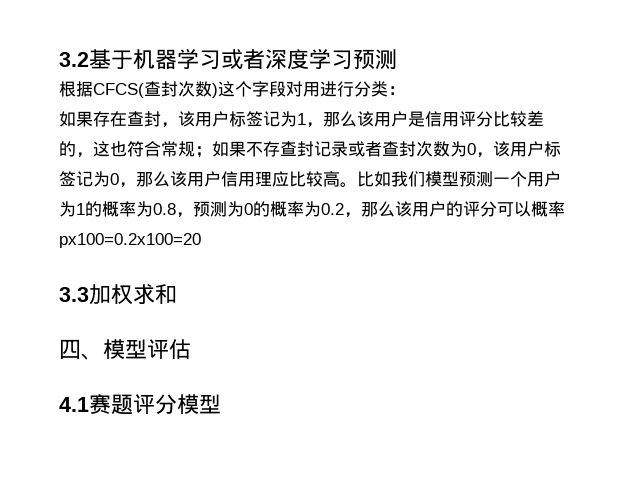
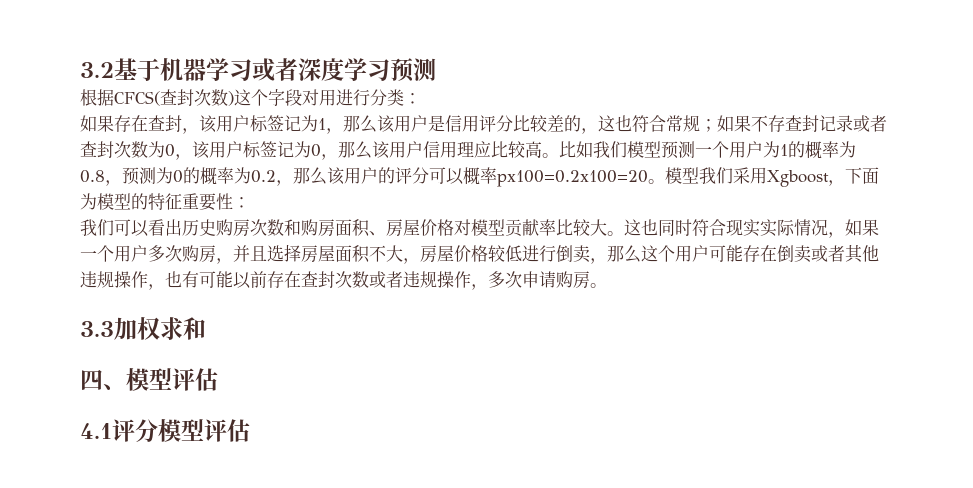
- 比如我们模型预测一个用户为1的概率为0.8，预测为0的概率为0.2，那么该用户的评分可以概率px100=0.2x100=20
+ 比如我们模型预测一个用户为1的概率为0.8，预测为0的概率为0.2，那么该用户的评分可以概率px100=0.2x100=20。模型我们采用Xgboost，下面为模型的特征重要性：
+ 我们可以看出历史购房次数和购房面积、房屋价格对模型贡献率比较大。这也同时符合现实实际情况，如果一个用户多次购房，并且选择房屋面积不大，房屋价格较低进行倒卖，那么这个用户可能存在倒卖或者其他违规操作，也有可能以前存在查封次数或者违规操作，多次申请购房。
- 4.1赛题评分模型
+ 4.1评分模型评估

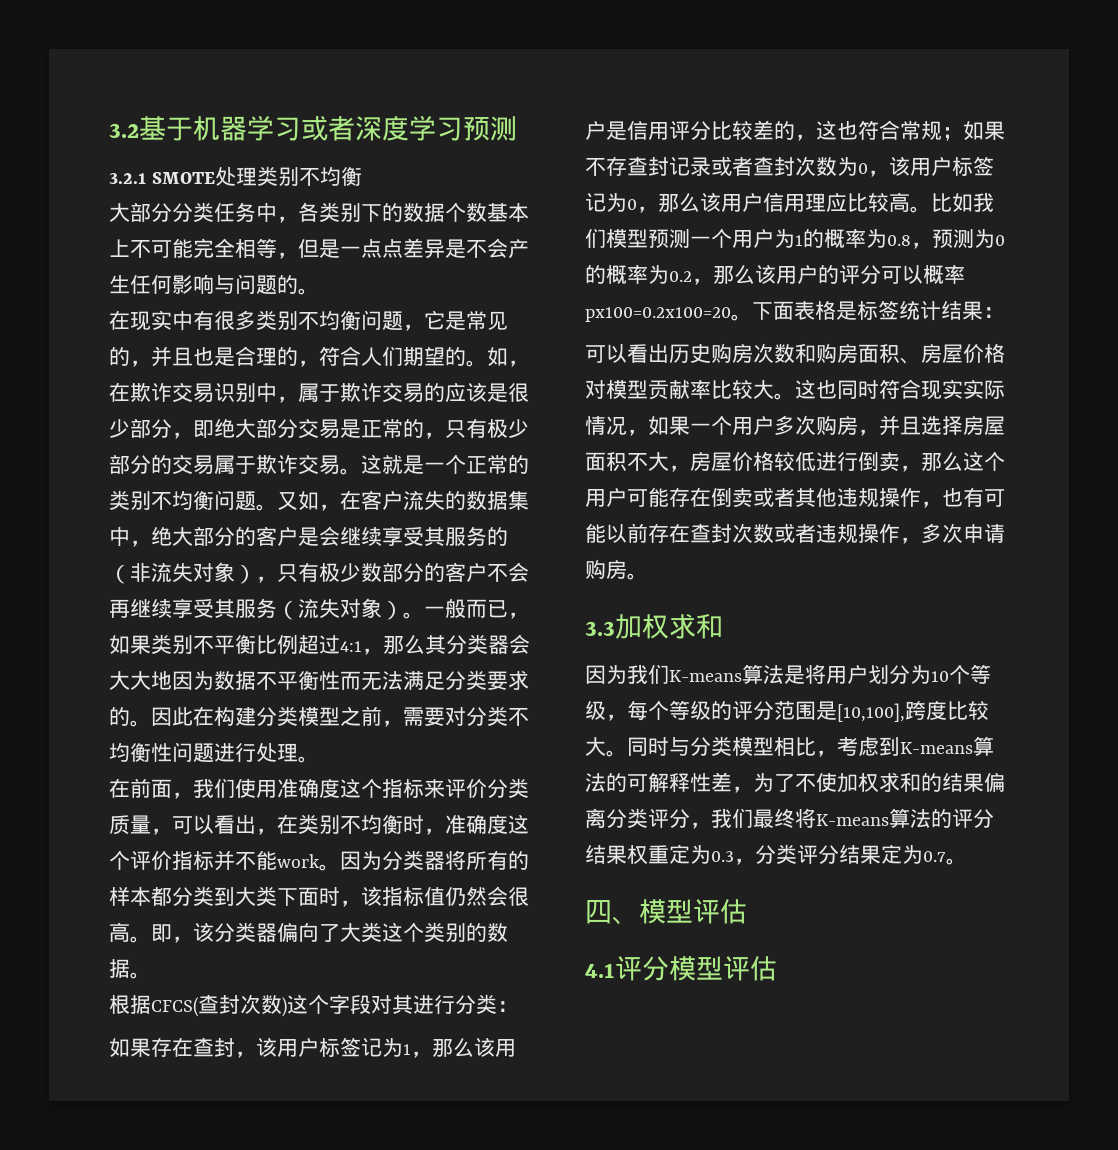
+ 3.2.1 SMOTE处理类别不均衡
+ 大部分分类任务中，各类别下的数据个数基本上不可能完全相等，但是一点点差异是不会产生任何影响与问题的。
+ 在现实中有很多类别不均衡问题，它是常见的，并且也是合理的，符合人们期望的。如，在欺诈交易识别中，属于欺诈交易的应该是很少部分，即绝大部分交易是正常的，只有极少部分的交易属于欺诈交易。这就是一个正常的类别不均衡问题。又如，在客户流失的数据集中，绝大部分的客户是会继续享受其服务的（非流失对象），只有极少数部分的客户不会再继续享受其服务（流失对象）。一般而已，如果类别不平衡比例超过4:1，那么其分类器会大大地因为数据不平衡性而无法满足分类要求的。因此在构建分类模型之前，需要对分类不均衡性问题进行处理。
+ 在前面，我们使用准确度这个指标来评价分类质量，可以看出，在类别不均衡时，准确度这个评价指标并不能work。因为分类器将所有的样本都分类到大类下面时，该指标值仍然会很高。即，该分类器偏向了大类这个类别的数据。
- 根据CFCS(查封次数)这个字段对用进行分类：
+ 根据CFCS(查封次数)这个字段对其进行分类：
- 模型我们采用Xgboost，下面为模型的特征重要性：
- 我们可以看出历史购房次数和购房面积、房屋价格对模型贡献率比较大。
+ 下面表格是标签统计结果：
+ 可以看出历史购房次数和购房面积、房屋价格对模型贡献率比较大。
+ 因为我们K-means算法是将用户划分为10个等级，每个等级的评分范围是[10,100],跨度比较大。同时与分类模型相比，考虑到K-means算法的可解释性差，为了不使加权求和的结果偏离分类评分，我们最终将K-means算法的评分结果权重定为0.3，分类评分结果定为0.7。

